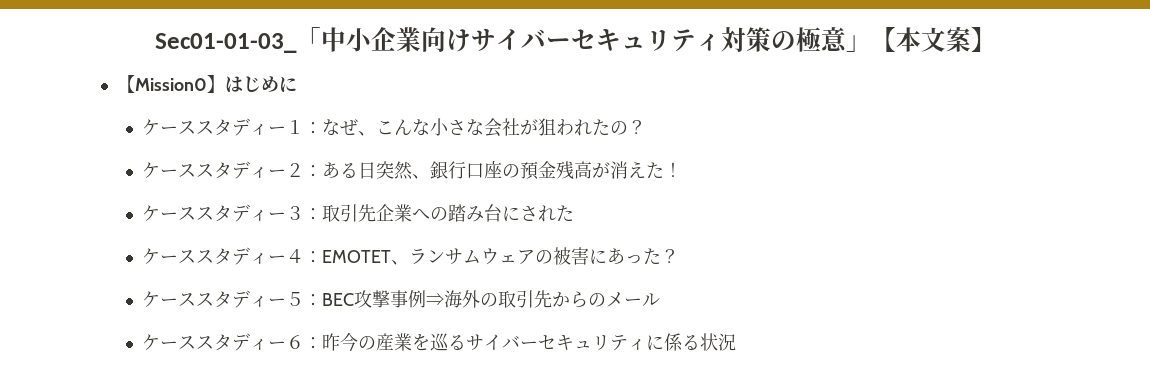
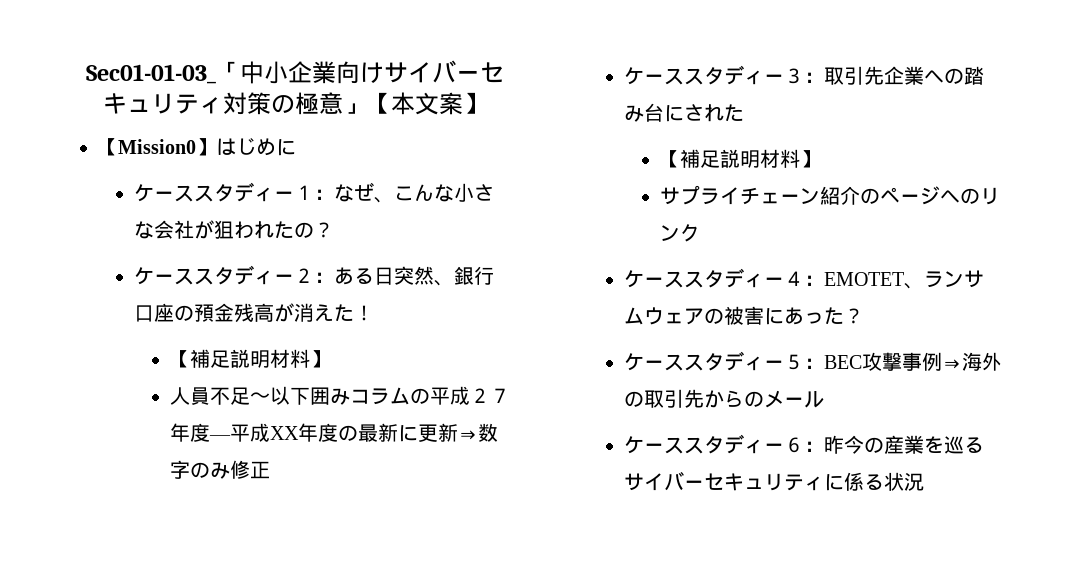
  ケーススタディー２：ある日突然、銀行口座の預金残高が消えた！
+ 【補足説明材料】
+ 人員不足〜以下囲みコラムの平成２７年度―平成XX年度の最新に更新⇒数字のみ修正
  ケーススタディー３：取引先企業への踏み台にされた
+ 【補足説明材料】
+ サプライチェーン紹介のページへのリンク

